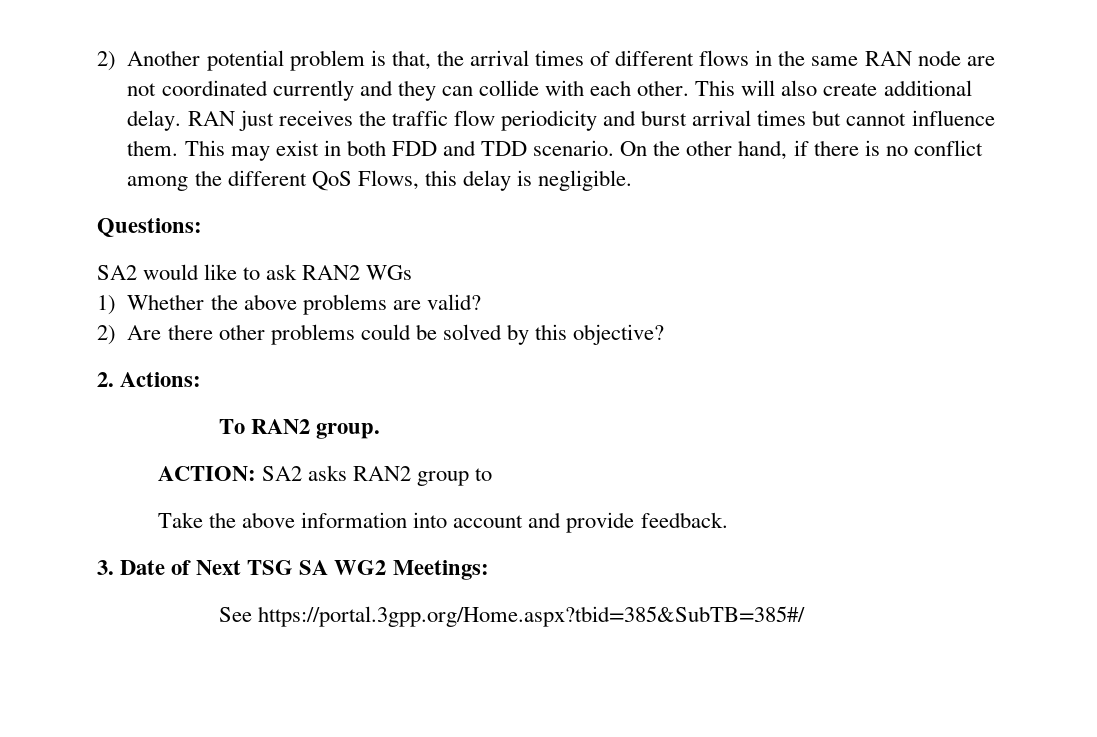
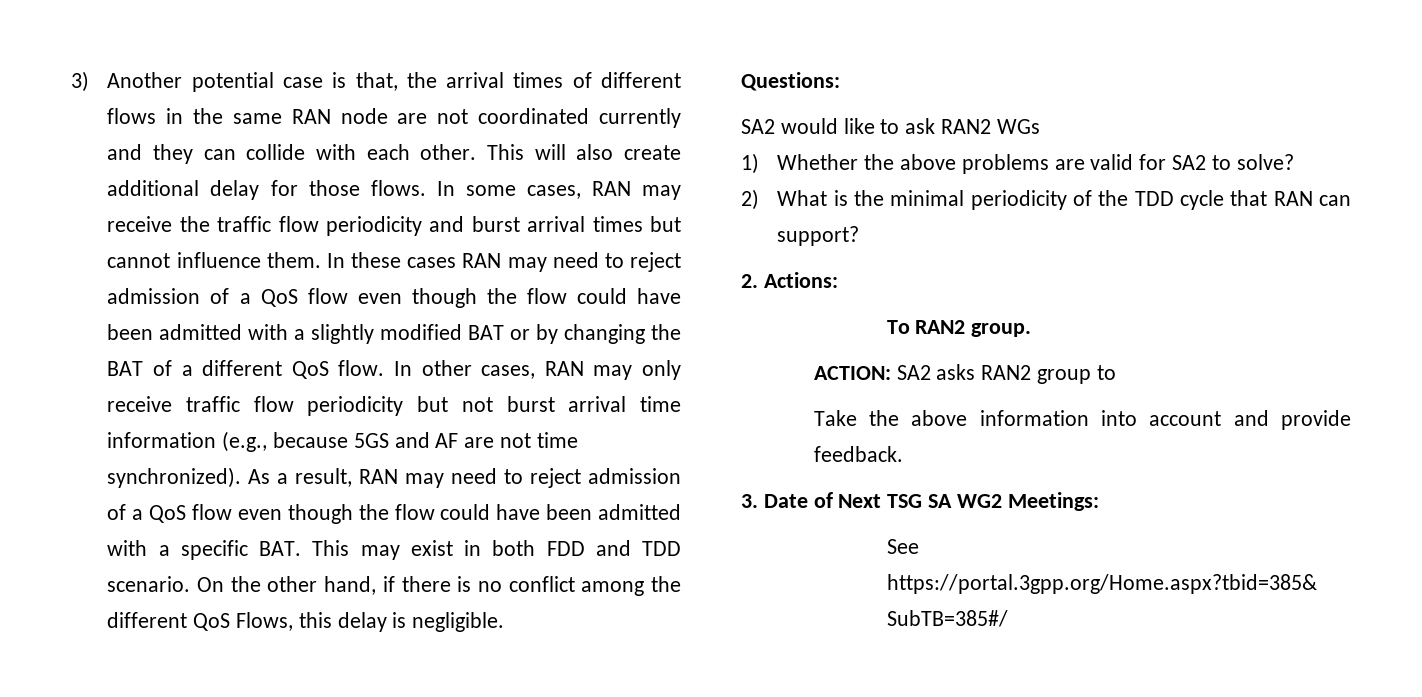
- 2) Another potential problem is that, the arrival times of different flows in the same RAN node are not coordinated currently and they can collide with each other.
+ 3) Another potential case is that, the arrival times of different flows in the same RAN node are not coordinated currently and they can collide with each other.
- This will also create additional delay. RAN just receives the traffic flow periodicity and burst arrival times but cannot influence them.
+ This will also create additional delay for those flows. In some cases, RAN may receive the traffic flow periodicity and burst arrival times but cannot influence them.
- This may exist in both FDD and TDD scenario.
+ In these cases RAN may need to reject admission of a QoS flow even though the flow could have been admitted with a slightly modified BAT or by changing the BAT of a different QoS flow. In other cases, RAN may only receive traffic flow periodicity but not burst arrival time information (e.g., because 5GS and AF are not time synchronized). As a result, RAN may need to reject admission of a QoS flow even though the flow could have been admitted with a specific BAT. This may exist in both FDD and TDD scenario.
- 1) Whether the above problems are valid?
- 2) Are there other problems could be solved by this objective?
+ 1) Whether the above problems are valid for SA2 to solve?
+ 2) What is the minimal periodicity of the TDD cycle that RAN can support?

